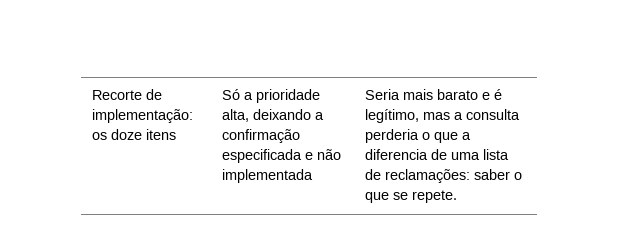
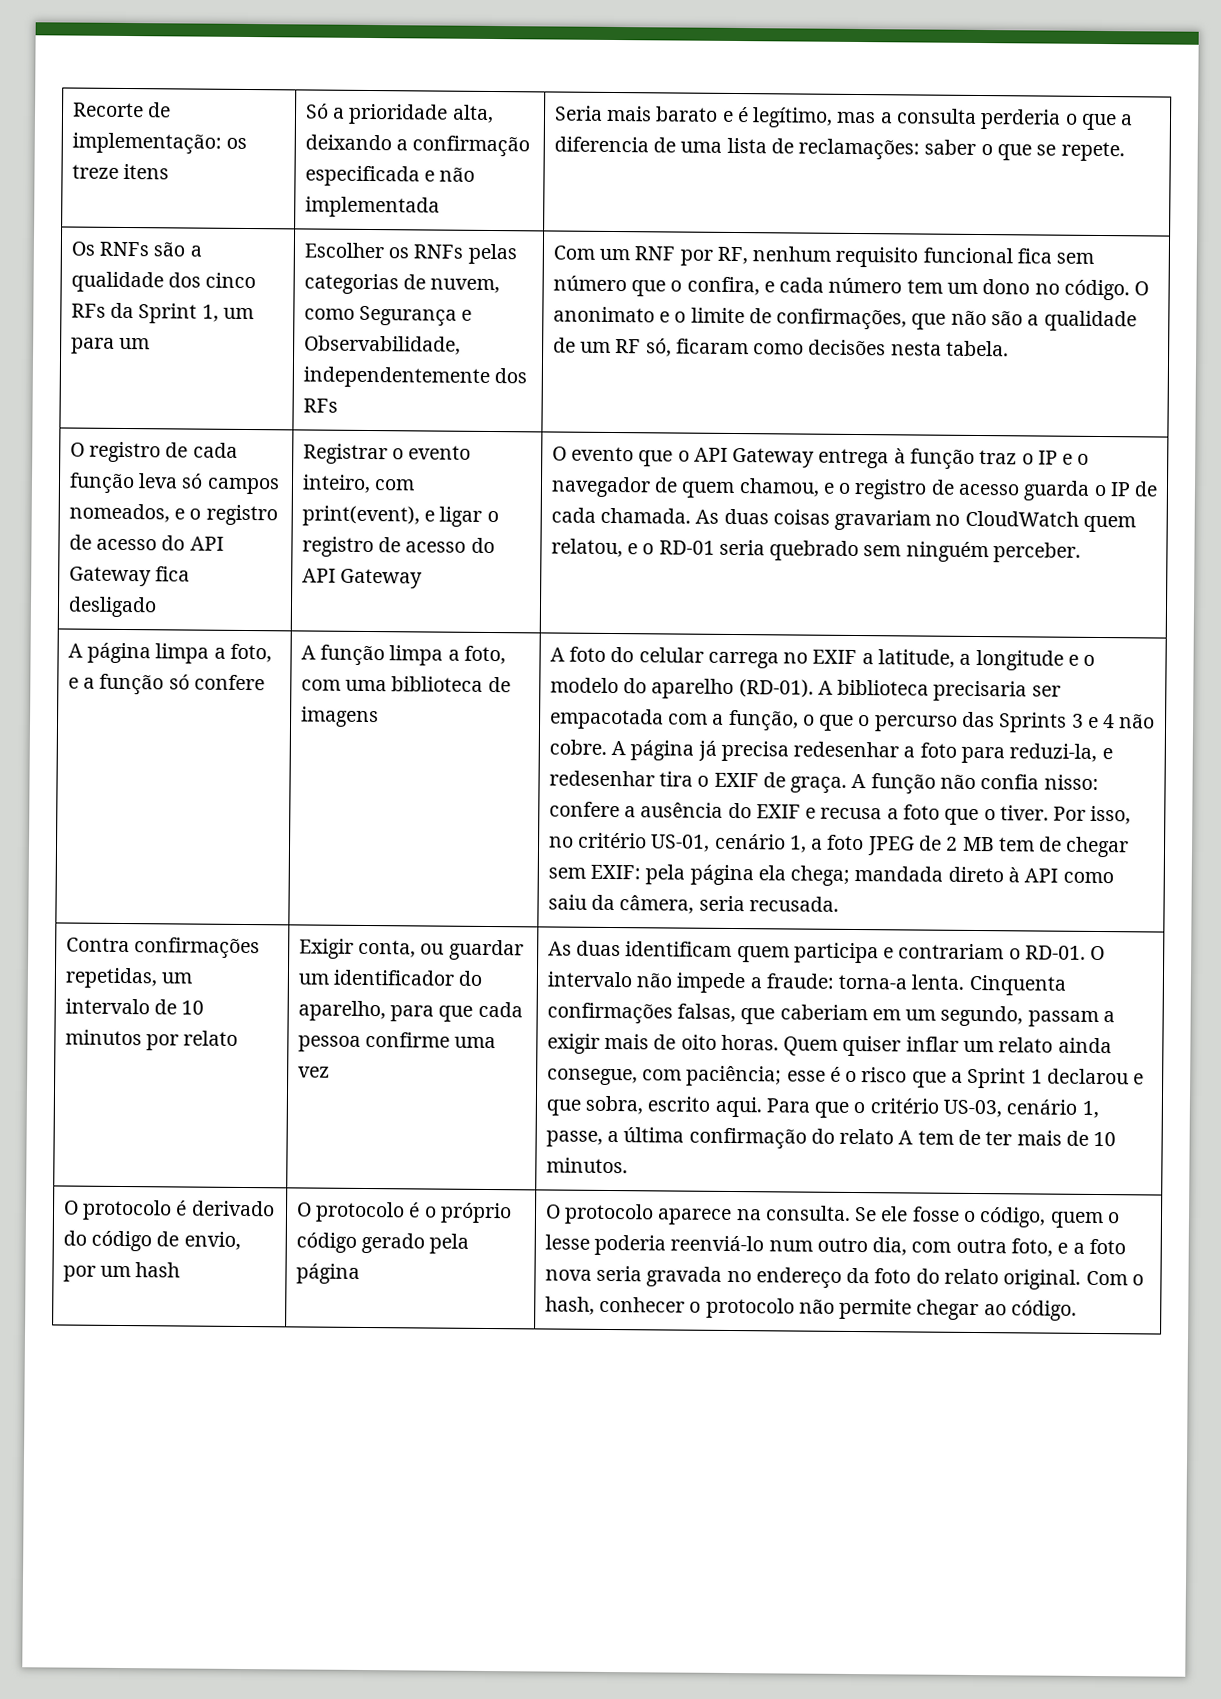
- Recorte de implementação: os doze itens
+ Recorte de implementação: os treze itens
+ Os RNFs são a qualidade dos cinco RFs da Sprint 1, um para um | Escolher os RNFs pelas categorias de nuvem, como Segurança e Observabilidade, independentemente dos RFs | Com um RNF por RF, nenhum requisito funcional fica sem número que o confira, e cada número tem um dono no código. O anonimato e o limite de confirmações, que não são a qualidade de um RF só, ficaram como decisões nesta tabela.
+ O registro de cada função leva só campos nomeados, e o registro de acesso do API Gateway fica desligado | Registrar o evento inteiro, com print(event), e ligar o registro de acesso do API Gateway | O evento que o API Gateway entrega à função traz o IP e o navegador de quem chamou, e o registro de acesso guarda o IP de cada chamada. As duas coisas gravariam no CloudWatch quem relatou, e o RD-01 seria quebrado sem ninguém perceber.
+ A página limpa a foto, e a função só confere | A função limpa a foto, com uma biblioteca de imagens | A foto do celular carrega no EXIF a latitude, a longitude e o modelo do aparelho (RD-01). A biblioteca precisaria ser empacotada com a função, o que o percurso das Sprints 3 e 4 não cobre. A página já precisa redesenhar a foto para reduzi-la, e redesenhar tira o EXIF de graça. A função não confia nisso: confere a ausência do EXIF e recusa a foto que o tiver. Por isso, no critério US-01, cenário 1, a foto JPEG de 2 MB tem de chegar sem EXIF: pela página ela chega; mandada direto à API como saiu da câmera, seria recusada.
+ Contra confirmações repetidas, um intervalo de 10 minutos por relato | Exigir conta, ou guardar um identificador do aparelho, para que cada pessoa confirme uma vez | As duas identificam quem participa e contrariam o RD-01. O intervalo não impede a fraude: torna-a lenta. Cinquenta confirmações falsas, que caberiam em um segundo, passam a exigir mais de oito horas. Quem quiser inflar um relato ainda consegue, com paciência; esse é o risco que a Sprint 1 declarou e que sobra, escrito aqui. Para que o critério US-03, cenário 1, passe, a última confirmação do relato A tem de ter mais de 10 minutos.
+ O protocolo é derivado do código de envio, por um hash | O protocolo é o próprio código gerado pela página | O protocolo aparece na consulta. Se ele fosse o código, quem o lesse poderia reenviá-lo num outro dia, com outra foto, e a foto nova seria gravada no endereço da foto do relato original. Com o hash, conhecer o protocolo não permite chegar ao código.

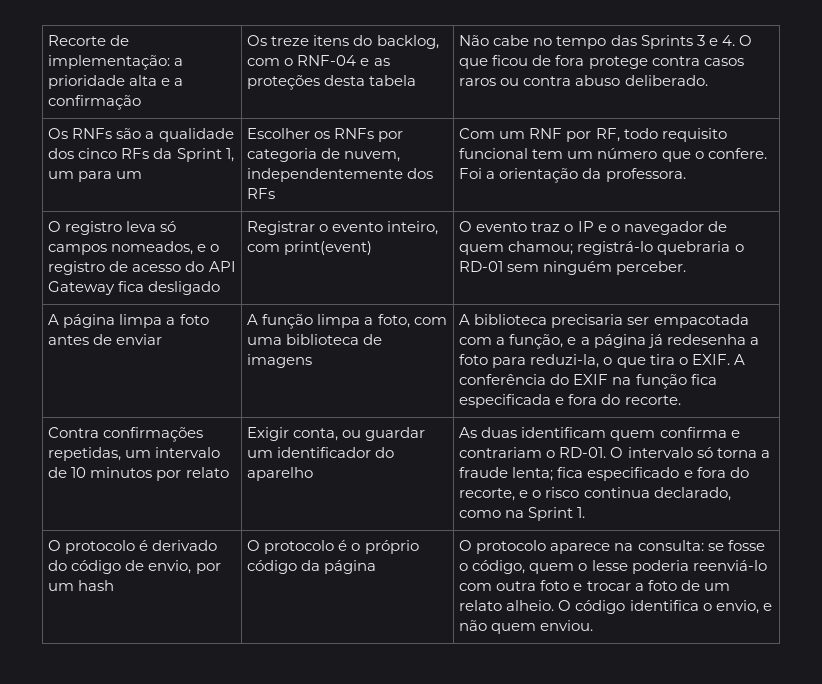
- Recorte de implementação: os treze itens | Só a prioridade alta, deixando a confirmação especificada e não implementada | Seria mais barato e é legítimo, mas a consulta perderia o que a diferencia de uma lista de reclamações: saber o que se repete.
+ Recorte de implementação: a prioridade alta e a confirmação | Os treze itens do backlog, com o RNF-04 e as proteções desta tabela | Não cabe no tempo das Sprints 3 e 4. O que ficou de fora protege contra casos raros ou contra abuso deliberado.
- Escolher os RNFs pelas categorias de nuvem, como Segurança e Observabilidade, independentemente dos RFs
+ Escolher os RNFs por categoria de nuvem, independentemente dos RFs
- Com um RNF por RF, nenhum requisito funcional fica sem número que o confira, e cada número tem um dono no código. O anonimato e o limite de confirmações, que não são a qualidade de um RF só, ficaram como decisões nesta tabela.
+ Com um RNF por RF, todo requisito funcional tem um número que o confere. Foi a orientação da professora.
- O registro de cada função leva só campos nomeados, e o registro de acesso do API Gateway fica desligado
+ O registro leva só campos nomeados, e o registro de acesso do API Gateway fica desligado
- Registrar o evento inteiro, com print(event), e ligar o registro de acesso do API Gateway | O evento que o API Gateway entrega à função traz o IP e o navegador de quem chamou, e o registro de acesso guarda o IP de cada chamada. As duas coisas gravariam no CloudWatch quem relatou, e o RD-01 seria quebrado sem ninguém perceber.
+ Registrar o evento inteiro, com print(event) | O evento traz o IP e o navegador de quem chamou; registrá-lo quebraria o RD-01 sem ninguém perceber.
- A página limpa a foto, e a função só confere
+ A página limpa a foto antes de enviar
- A foto do celular carrega no EXIF a latitude, a longitude e o modelo do aparelho (RD-01). A biblioteca precisaria ser empacotada com a função, o que o percurso das Sprints 3 e 4 não cobre. A página já precisa redesenhar a foto para reduzi-la, e redesenhar tira o EXIF de graça. A função não confia nisso: confere a ausência do EXIF e recusa a foto que o tiver. Por isso, no critério US-01, cenário 1, a foto JPEG de 2 MB tem de chegar sem EXIF: pela página ela chega; mandada direto à API como saiu da câmera, seria recusada.
+ A biblioteca precisaria ser empacotada com a função, e a página já redesenha a foto para reduzi-la, o que tira o EXIF. A conferência do EXIF na função fica especificada e fora do recorte.
- Exigir conta, ou guardar um identificador do aparelho, para que cada pessoa confirme uma vez
+ Exigir conta, ou guardar um identificador do aparelho
- As duas identificam quem participa e contrariam o RD-01.
+ As duas identificam quem confirma e contrariam o RD-01.
- O intervalo não impede a fraude: torna-a lenta. Cinquenta confirmações falsas, que caberiam em um segundo, passam a exigir mais de oito horas. Quem quiser inflar um relato ainda consegue, com paciência; esse é o risco que a Sprint 1 declarou e que sobra, escrito aqui. Para que o critério US-03, cenário 1, passe, a última confirmação do relato A tem de ter mais de 10 minutos.
+ O intervalo só torna a fraude lenta; fica especificado e fora do recorte, e o risco continua declarado, como na Sprint 1.
- O protocolo é o próprio código gerado pela página
+ O protocolo é o próprio código da página
- O protocolo aparece na consulta. Se ele fosse o código, quem o lesse poderia reenviá-lo num outro dia, com outra foto, e a foto nova seria gravada no endereço da foto do relato original. Com o hash, conhecer o protocolo não permite chegar ao código.
+ O protocolo aparece na consulta: se fosse o código, quem o lesse poderia reenviá-lo com outra foto e trocar a foto de um relato alheio. O código identifica o envio, e não quem enviou.

